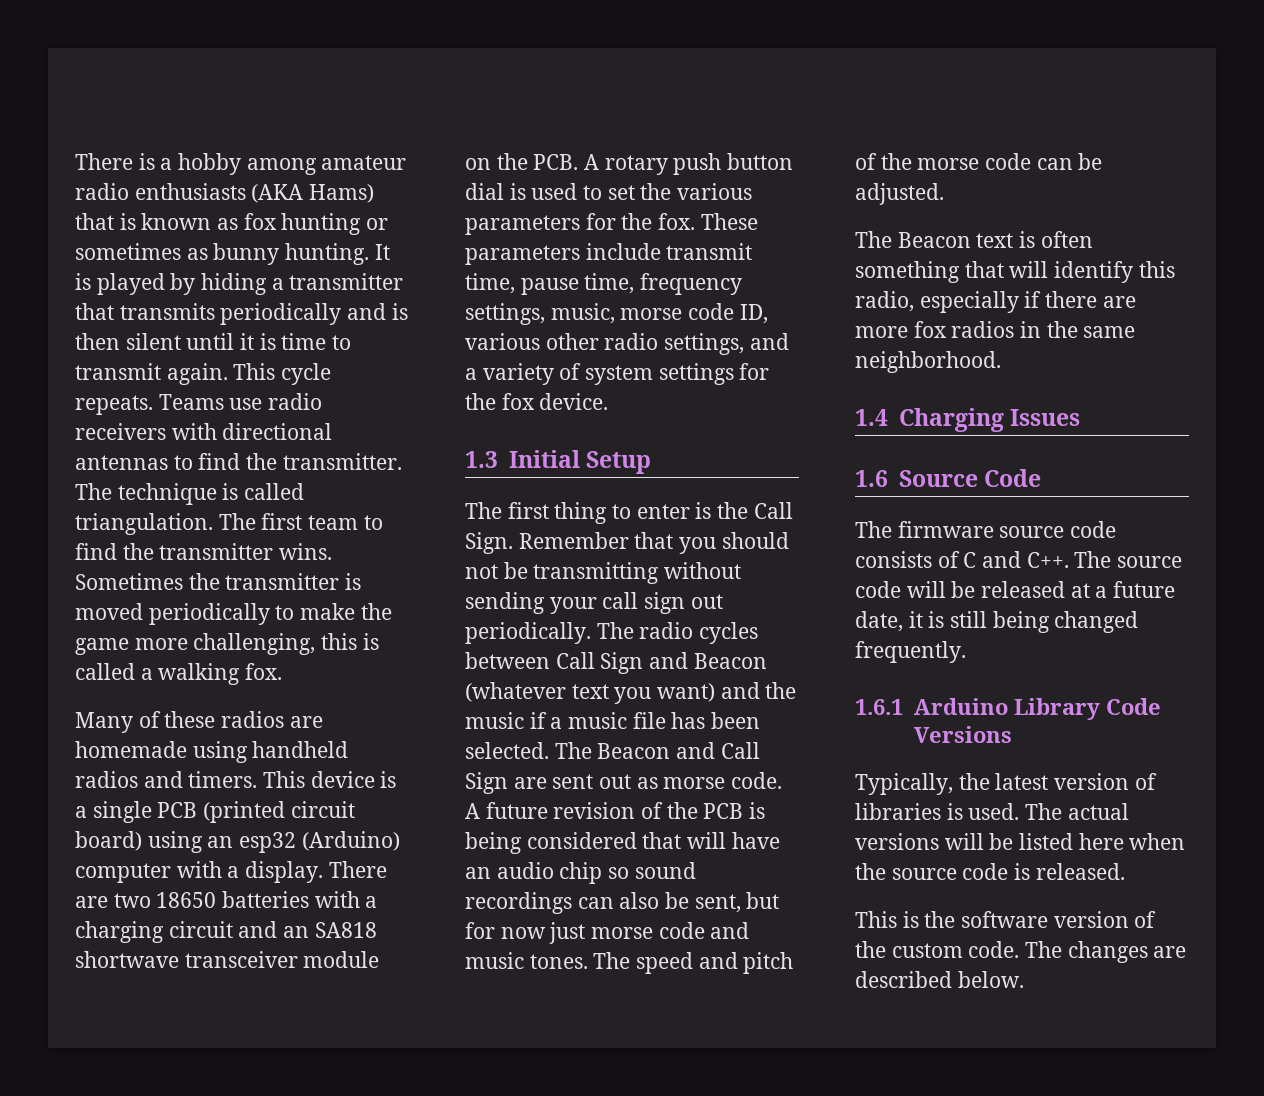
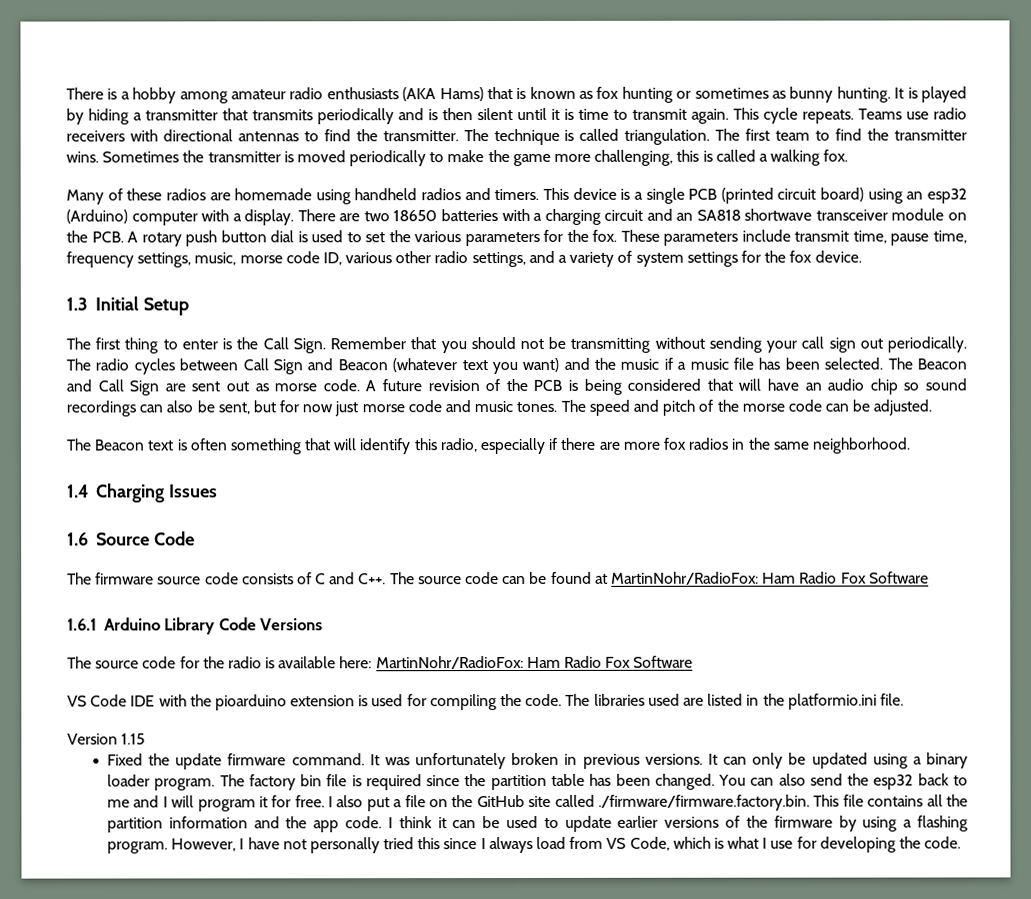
- The firmware source code consists of C and C++. The source code will be released at a future date, it is still being changed frequently.
+ The firmware source code consists of C and C++. The source code can be found at MartinNohr/RadioFox: Ham Radio Fox Software
- Typically, the latest version of libraries is used. The actual versions will be listed here when the source code is released.
- This is the software version of the custom code. The changes are described below.
+ The source code for the radio is available here: MartinNohr/RadioFox: Ham Radio Fox Software
+ VS Code IDE with the pioarduino extension is used for compiling the code. The libraries used are listed in the platformio.ini file.
+ Version 1.15
+ Fixed the update firmware command. It was unfortunately broken in previous versions. It can only be updated using a binary loader program. The factory bin file is required since the partition table has been changed. You can also send the esp32 back to me and I will program it for free. I also put a file on the GitHub site called ./firmware/firmware.factory.bin. This file contains all the partition information and the app code. I think it can be used to update earlier versions of the firmware by using a flashing program. However, I have not personally tried this since I always load from VS Code, which is what I use for developing the code.

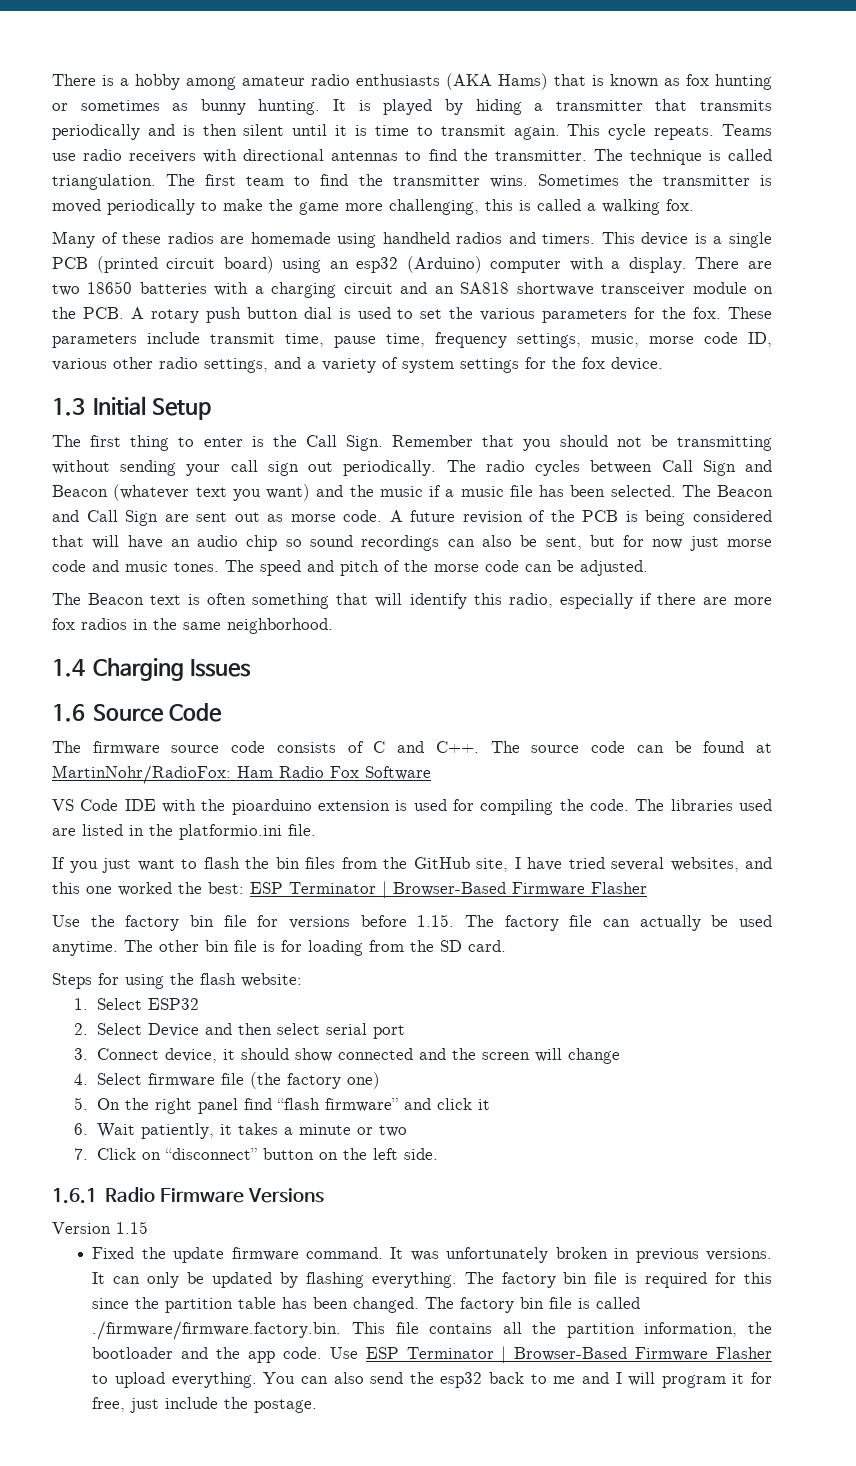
- 1.6.1 Arduino Library Code Versions
- The source code for the radio is available here: MartinNohr/RadioFox: Ham Radio Fox Software
+ If you just want to flash the bin files from the GitHub site, I have tried several websites, and this one worked the best: ESP Terminator | Browser-Based Firmware Flasher
+ Use the factory bin file for versions before 1.15. The factory file can actually be used anytime. The other bin file is for loading from the SD card.
+ Steps for using the flash website:
+ 1. Select ESP32
+ 2. Select Device and then select serial port
+ 3. Connect device, it should show connected and the screen will change
+ 4. Select firmware file (the factory one)
+ 5. On the right panel find “flash firmware” and click it
+ 6. Wait patiently, it takes a minute or two
+ 7. Click on “disconnect” button on the left side.
+ 1.6.1 Radio Firmware Versions
- It can only be updated using a binary loader program.
+ It can only be updated by flashing everything.
- The factory bin file is required since the partition table has been changed.
+ The factory bin file is required for this since the partition table has been changed.
+ The factory bin file is called ./firmware/firmware.factory.bin. This file contains all the partition information, the bootloader and the app code. Use ESP Terminator | Browser-Based Firmware Flasher to upload everything.
- You can also send the esp32 back to me and I will program it for free. I also put a file on the GitHub site called ./firmware/firmware.factory.bin. This file contains all the partition information and the app code. I think it can be used to update earlier versions of the firmware by using a flashing program. However, I have not personally tried this since I always load from VS Code, which is what I use for developing the code.
+ You can also send the esp32 back to me and I will program it for free, just include the postage.

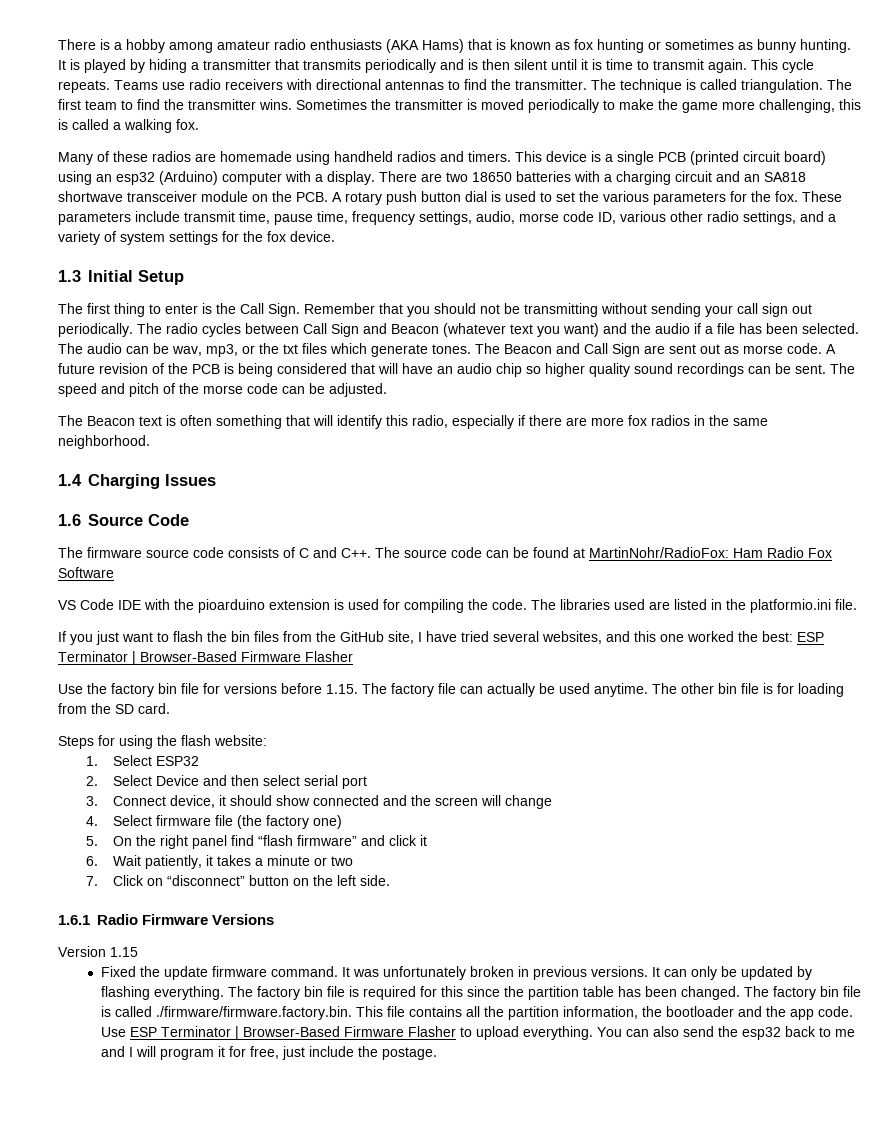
- These parameters include transmit time, pause time, frequency settings, music, morse code ID, various other radio settings, and a variety of system settings for the fox device.
+ These parameters include transmit time, pause time, frequency settings, audio, morse code ID, various other radio settings, and a variety of system settings for the fox device.
- The radio cycles between Call Sign and Beacon (whatever text you want) and the music if a music file has been selected.
+ The radio cycles between Call Sign and Beacon (whatever text you want) and the audio if a file has been selected.
- The Beacon and Call Sign are sent out as morse code.
+ The audio can be wav, mp3, or the txt files which generate tones. The Beacon and Call Sign are sent out as morse code.
- A future revision of the PCB is being considered that will have an audio chip so sound recordings can also be sent, but for now just morse code and music tones.
+ A future revision of the PCB is being considered that will have an audio chip so higher quality sound recordings can be sent.

